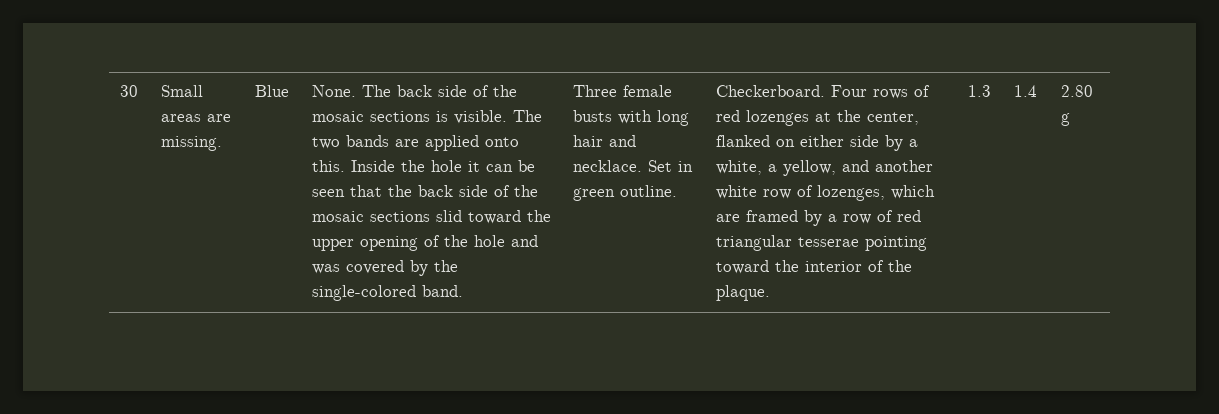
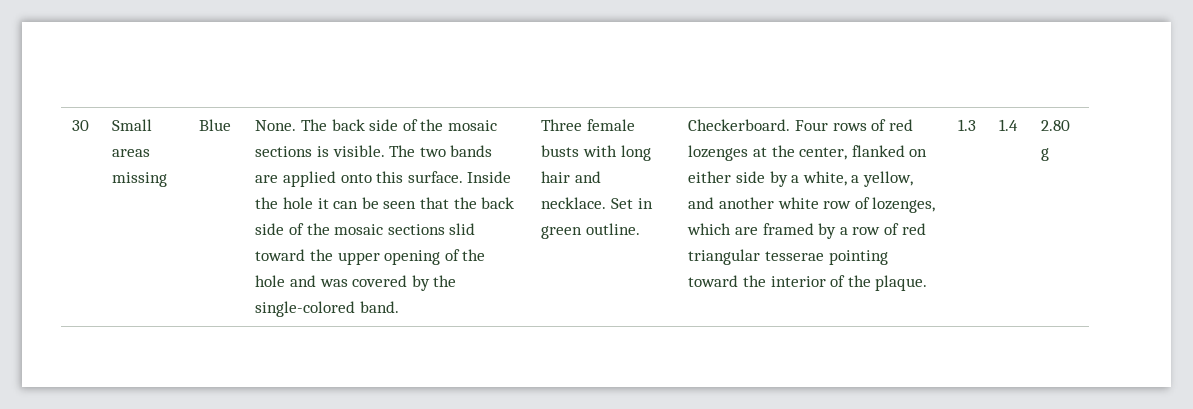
- Small areas are missing.
+ Small areas missing
- The two bands are applied onto this.
+ The two bands are applied onto this surface.

